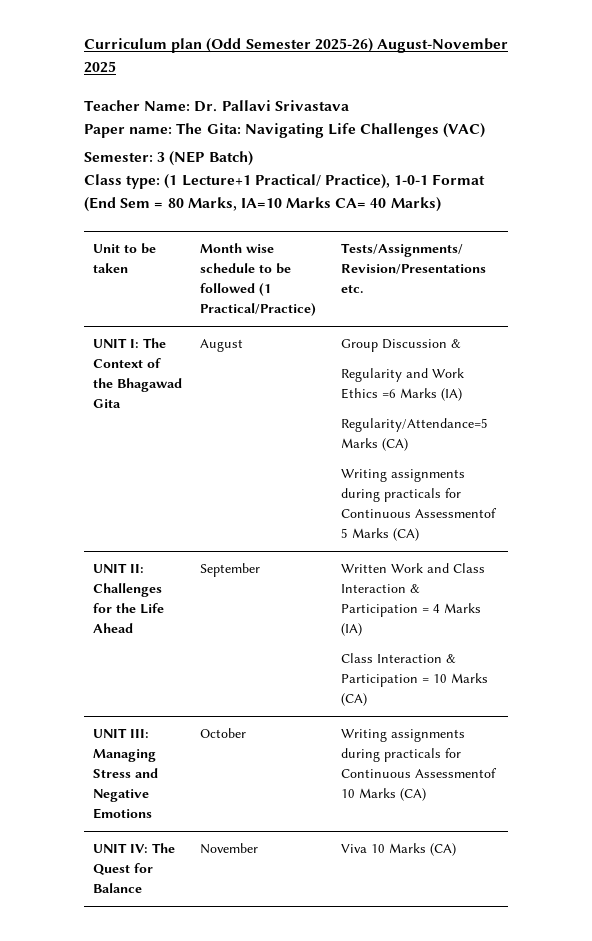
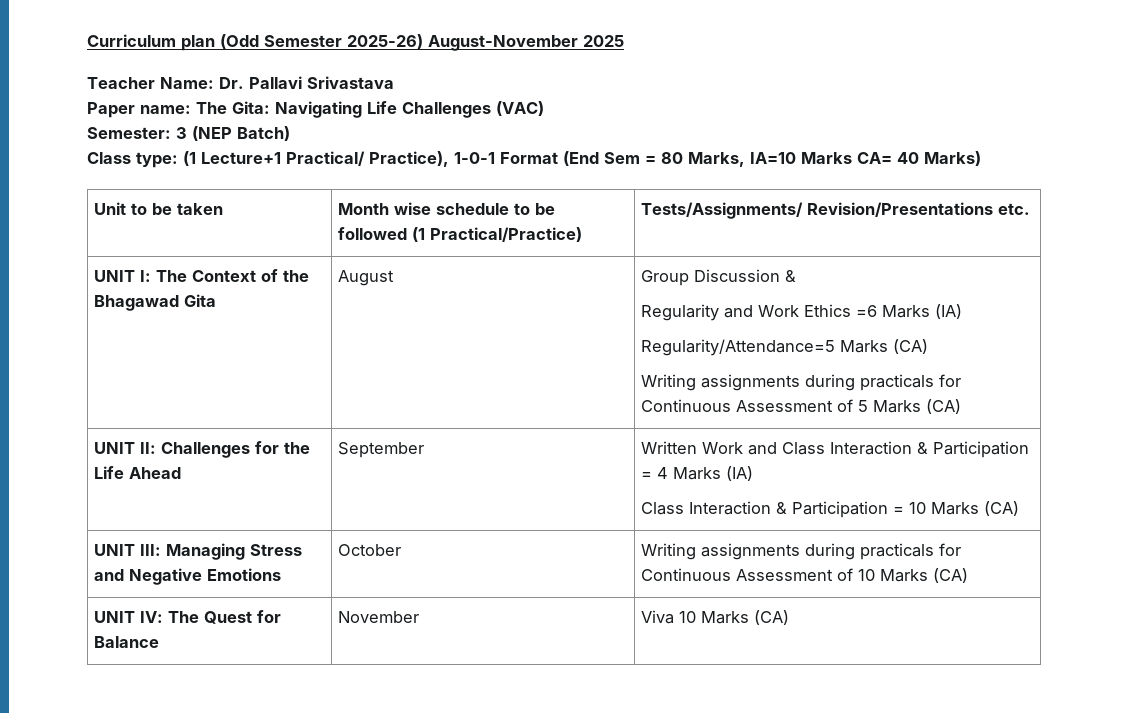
  UNIT I: The Context of the Bhagawad Gita | August | Group Discussion &
  Regularity and Work Ethics =6 Marks (IA)
  Regularity/Attendance=5 Marks (CA)
- Writing assignments during practicals for Continuous Assessmentof 5 Marks (CA)
+ Writing assignments during practicals for Continuous Assessment of 5 Marks (CA)
- UNIT III: Managing Stress and Negative Emotions | October | Writing assignments during practicals for Continuous Assessmentof 10 Marks (CA)
+ UNIT III: Managing Stress and Negative Emotions | October | Writing assignments during practicals for Continuous Assessment of 10 Marks (CA)

